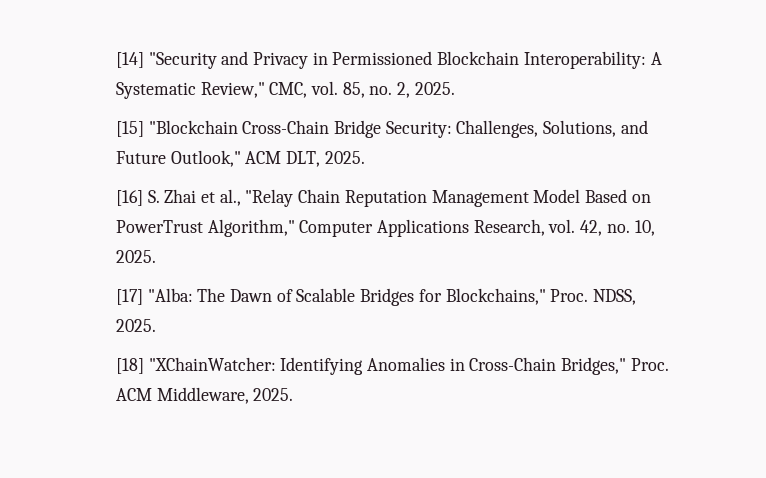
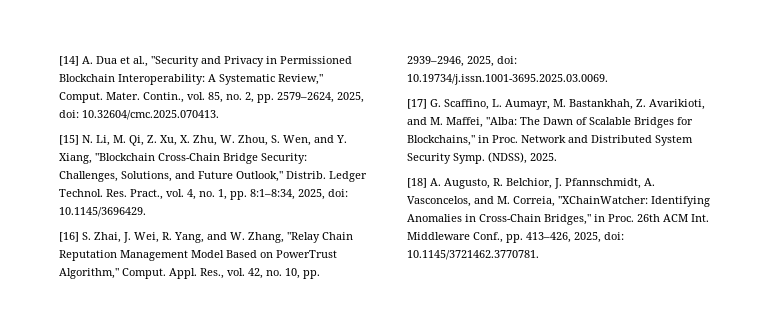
- [14] "Security and Privacy in Permissioned Blockchain Interoperability: A Systematic Review," CMC, vol. 85, no. 2, 2025.
- [15] "Blockchain Cross-Chain Bridge Security: Challenges, Solutions, and Future Outlook," ACM DLT, 2025.
- [16] S. Zhai et al., "Relay Chain Reputation Management Model Based on PowerTrust Algorithm," Computer Applications Research, vol. 42, no. 10, 2025.
- [17] "Alba: The Dawn of Scalable Bridges for Blockchains," Proc. NDSS, 2025.
- [18] "XChainWatcher: Identifying Anomalies in Cross-Chain Bridges," Proc. ACM Middleware, 2025.
+ [14] A. Dua et al., "Security and Privacy in Permissioned Blockchain Interoperability: A Systematic Review," Comput. Mater. Contin., vol. 85, no. 2, pp. 2579–2624, 2025, doi: 10.32604/cmc.2025.070413.
+ [15] N. Li, M. Qi, Z. Xu, X. Zhu, W. Zhou, S. Wen, and Y. Xiang, "Blockchain Cross-Chain Bridge Security: Challenges, Solutions, and Future Outlook," Distrib. Ledger Technol. Res. Pract., vol. 4, no. 1, pp. 8:1–8:34, 2025, doi: 10.1145/3696429.
+ [16] S. Zhai, J. Wei, R. Yang, and W. Zhang, "Relay Chain Reputation Management Model Based on PowerTrust Algorithm," Comput. Appl. Res., vol. 42, no. 10, pp. 2939–2946, 2025, doi: 10.19734/j.issn.1001-3695.2025.03.0069.
+ [17] G. Scaffino, L. Aumayr, M. Bastankhah, Z. Avarikioti, and M. Maffei, "Alba: The Dawn of Scalable Bridges for Blockchains," in Proc. Network and Distributed System Security Symp. (NDSS), 2025.
+ [18] A. Augusto, R. Belchior, J. Pfannschmidt, A. Vasconcelos, and M. Correia, "XChainWatcher: Identifying Anomalies in Cross-Chain Bridges," in Proc. 26th ACM Int. Middleware Conf., pp. 413–426, 2025, doi: 10.1145/3721462.3770781.

